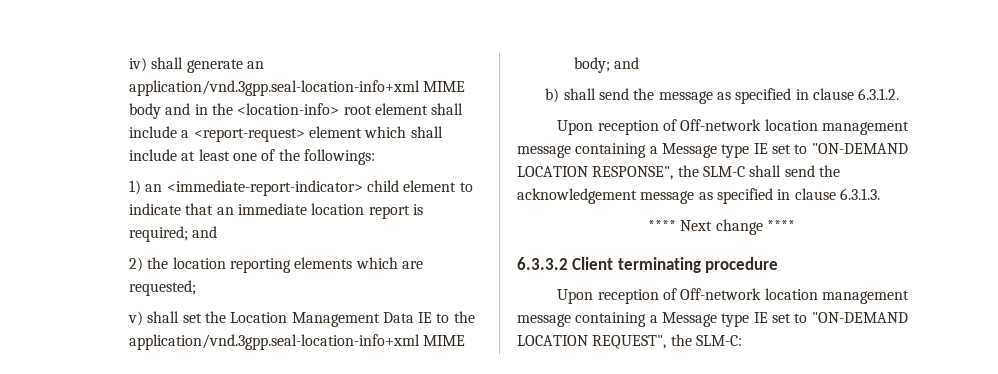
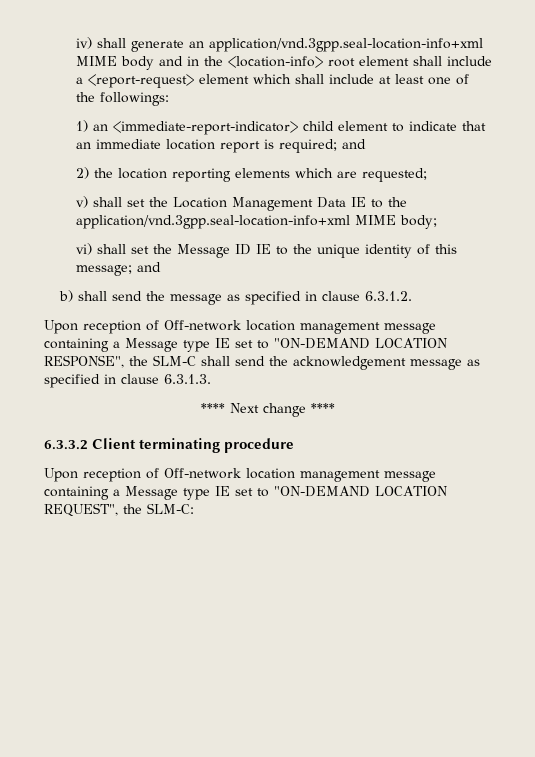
- v) shall set the Location Management Data IE to the application/vnd.3gpp.seal-location-info+xml MIME body; and
+ v) shall set the Location Management Data IE to the application/vnd.3gpp.seal-location-info+xml MIME body;
+ vi) shall set the Message ID IE to the unique identity of this message; and

